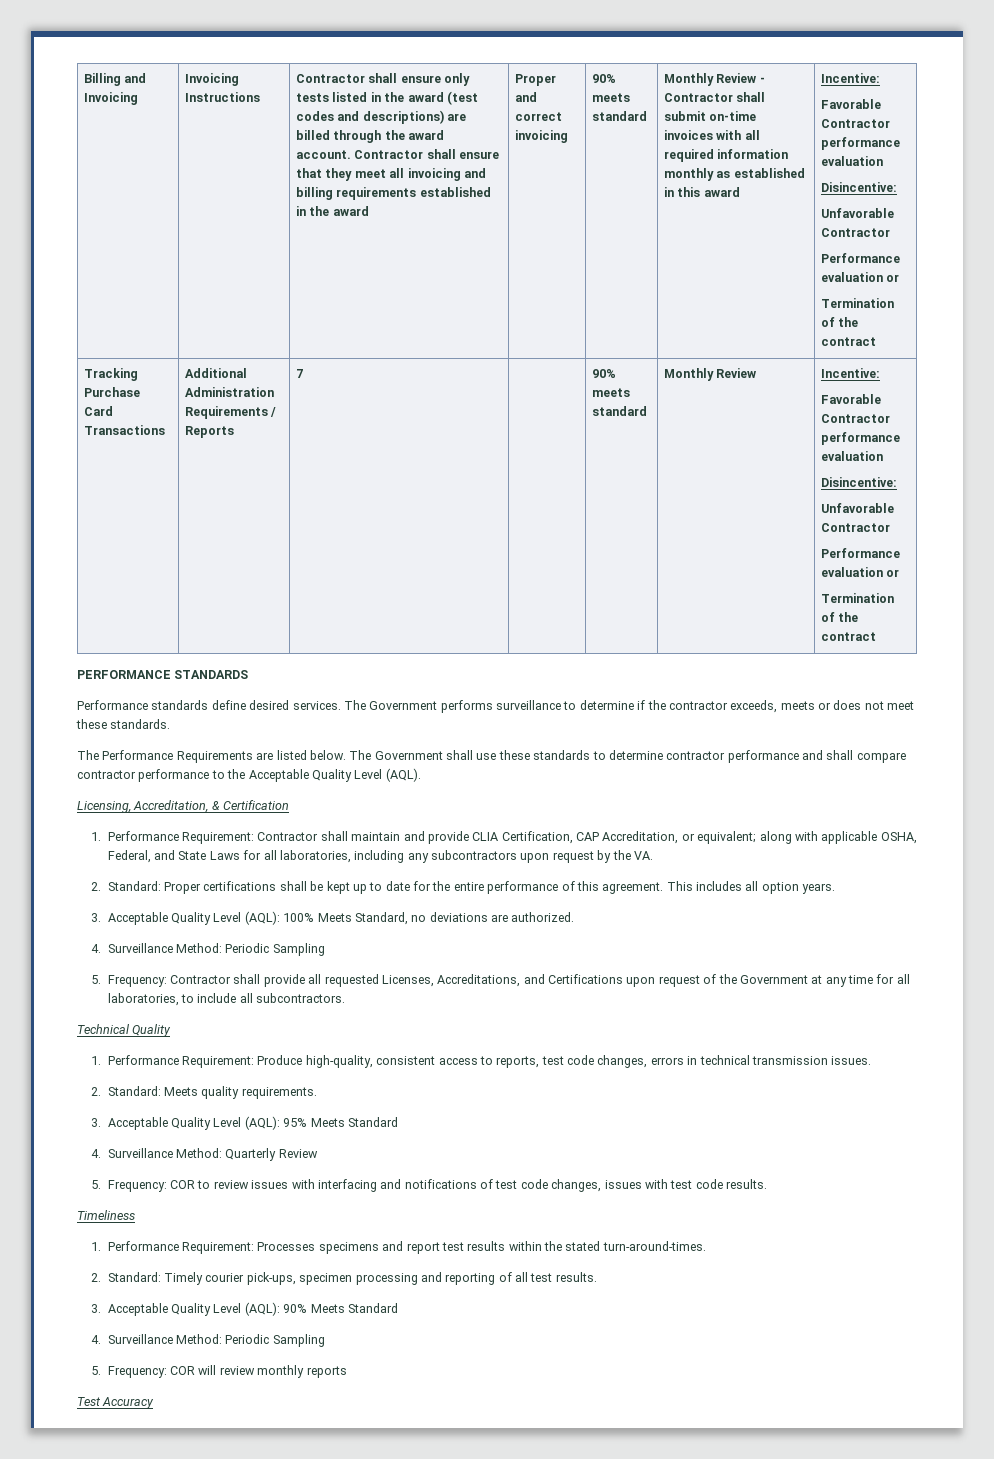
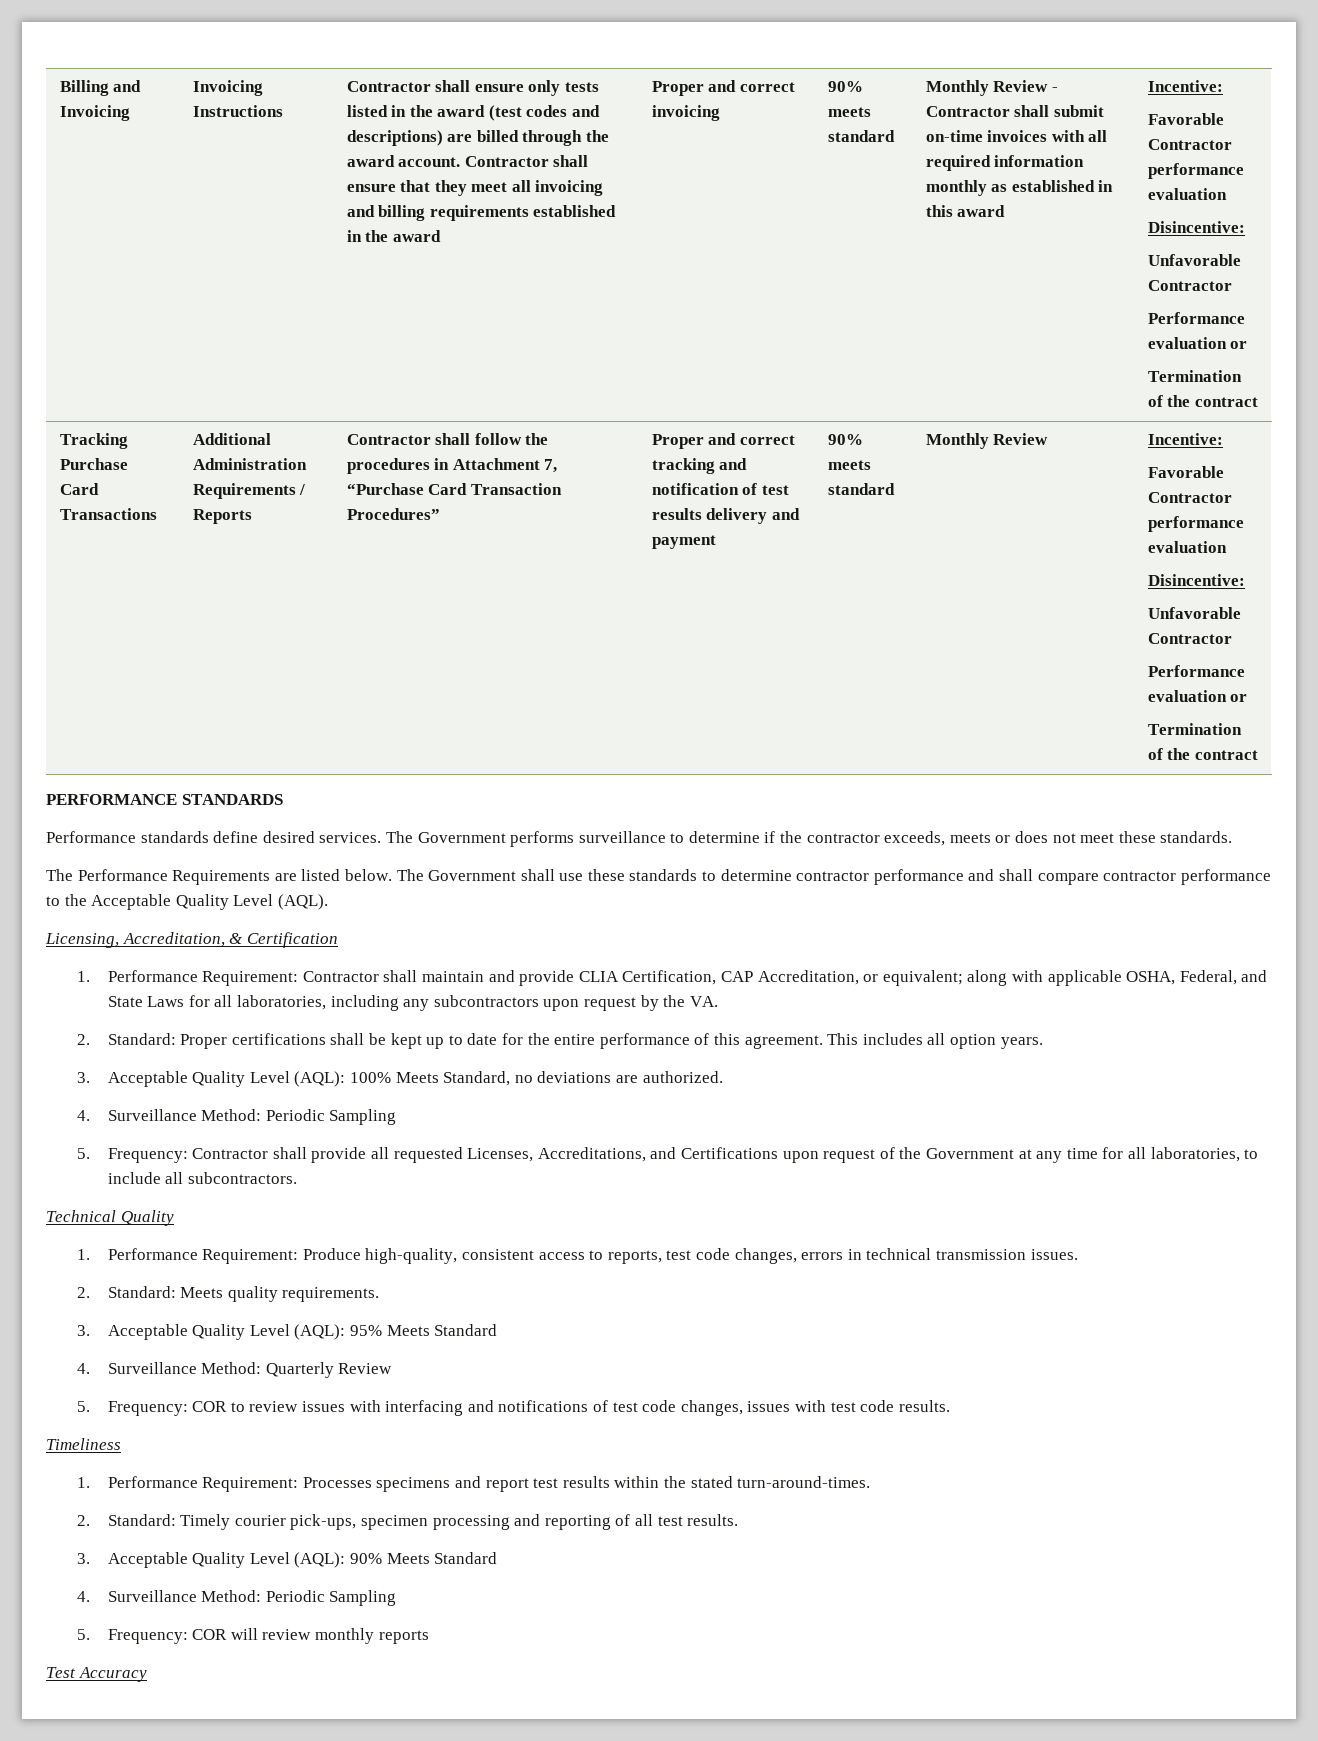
- 7
+ Contractor shall follow the procedures in Attachment 7, “Purchase Card Transaction Procedures” | Proper and correct tracking and notification of test results delivery and payment

